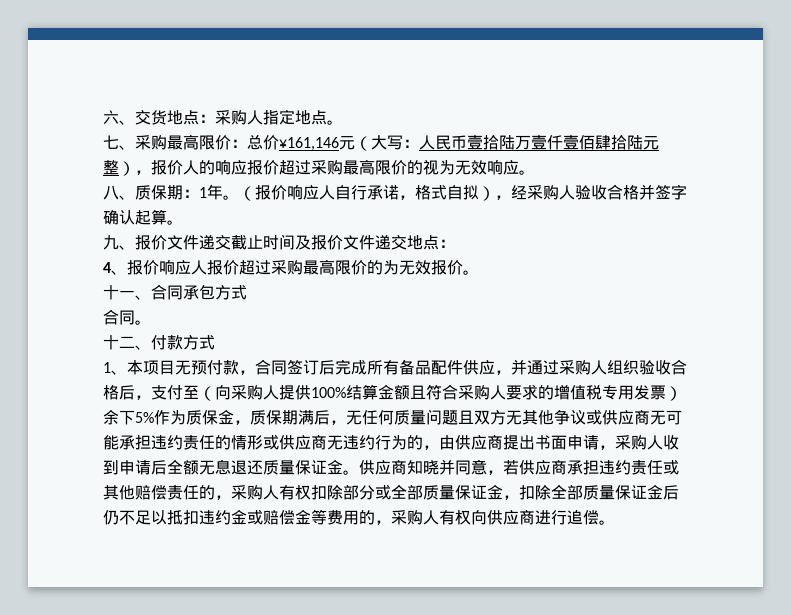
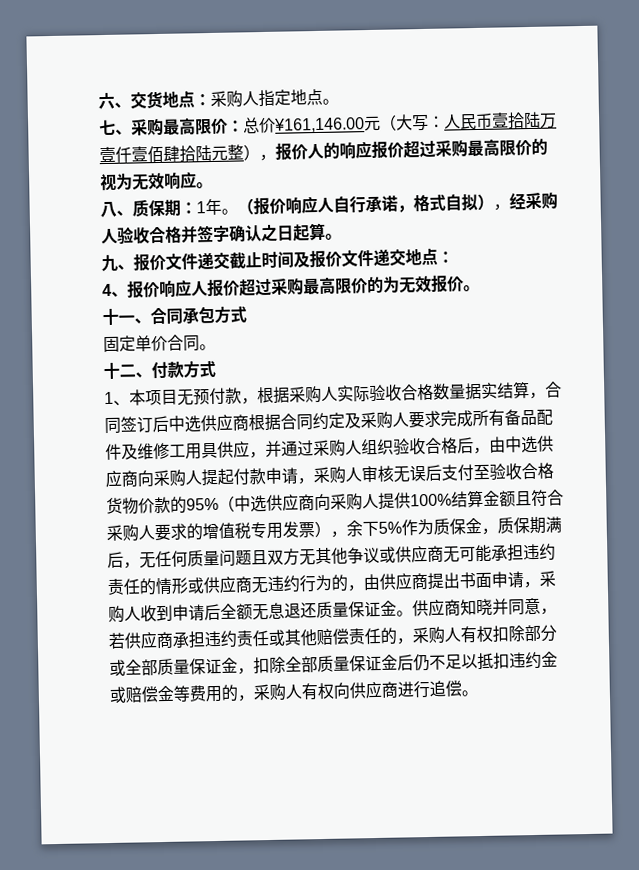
- 七、采购最高限价：总价¥161,146元（大写：人民币壹拾陆万壹仟壹佰肆拾陆元整），报价人的响应报价超过采购最高限价的视为无效响应。
+ 七、采购最高限价：总价¥161,146.00元（大写：人民币壹拾陆万壹仟壹佰肆拾陆元整），报价人的响应报价超过采购最高限价的视为无效响应。
- （报价响应人自行承诺，格式自拟），经采购人验收合格并签字确认起算。
+ （报价响应人自行承诺，格式自拟），经采购人验收合格并签字确认之日起算。
- 合同。
+ 固定单价合同。
- 1、本项目无预付款，合同签订后完成所有备品配件供应，并通过采购人组织验收合格后，支付至（向采购人提供100%结算金额且符合采购人要求的增值税专用发票）余下5%作为质保金，质保期满后，无任何质量问题且双方无其他争议或供应商无可能承担违约责任的情形或供应商无违约行为的，由供应商提出书面申请，采购人收到申请后全额无息退还质量保证金。
+ 1、本项目无预付款，根据采购人实际验收合格数量据实结算，合同签订后中选供应商根据合同约定及采购人要求完成所有备品配件及维修工用具供应，并通过采购人组织验收合格后，由中选供应商向采购人提起付款申请，采购人审核无误后支付至验收合格货物价款的95%（中选供应商向采购人提供100%结算金额且符合采购人要求的增值税专用发票），余下5%作为质保金，质保期满后，无任何质量问题且双方无其他争议或供应商无可能承担违约责任的情形或供应商无违约行为的，由供应商提出书面申请，采购人收到申请后全额无息退还质量保证金。

